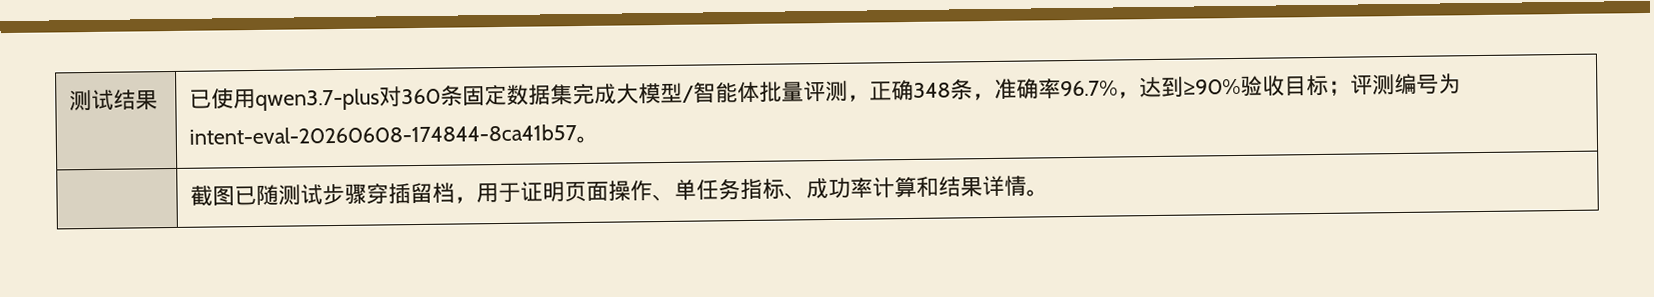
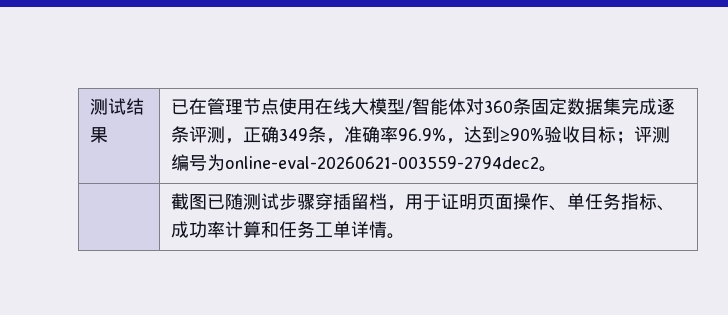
- 测试结果 | 已使用qwen3.7-plus对360条固定数据集完成大模型/智能体批量评测，正确348条，准确率96.7%，达到≥90%验收目标；评测编号为intent-eval-20260608-174844-8ca41b57。
+ 测试结果 | 已在管理节点使用在线大模型/智能体对360条固定数据集完成逐条评测，正确349条，准确率96.9%，达到≥90%验收目标；评测编号为online-eval-20260621-003559-2794dec2。
- | 截图已随测试步骤穿插留档，用于证明页面操作、单任务指标、成功率计算和结果详情。
+ | 截图已随测试步骤穿插留档，用于证明页面操作、单任务指标、成功率计算和任务工单详情。

